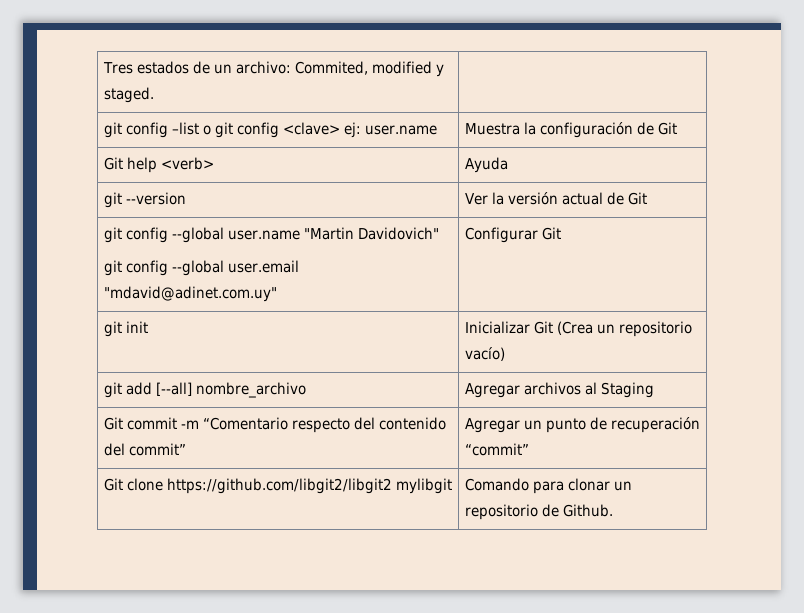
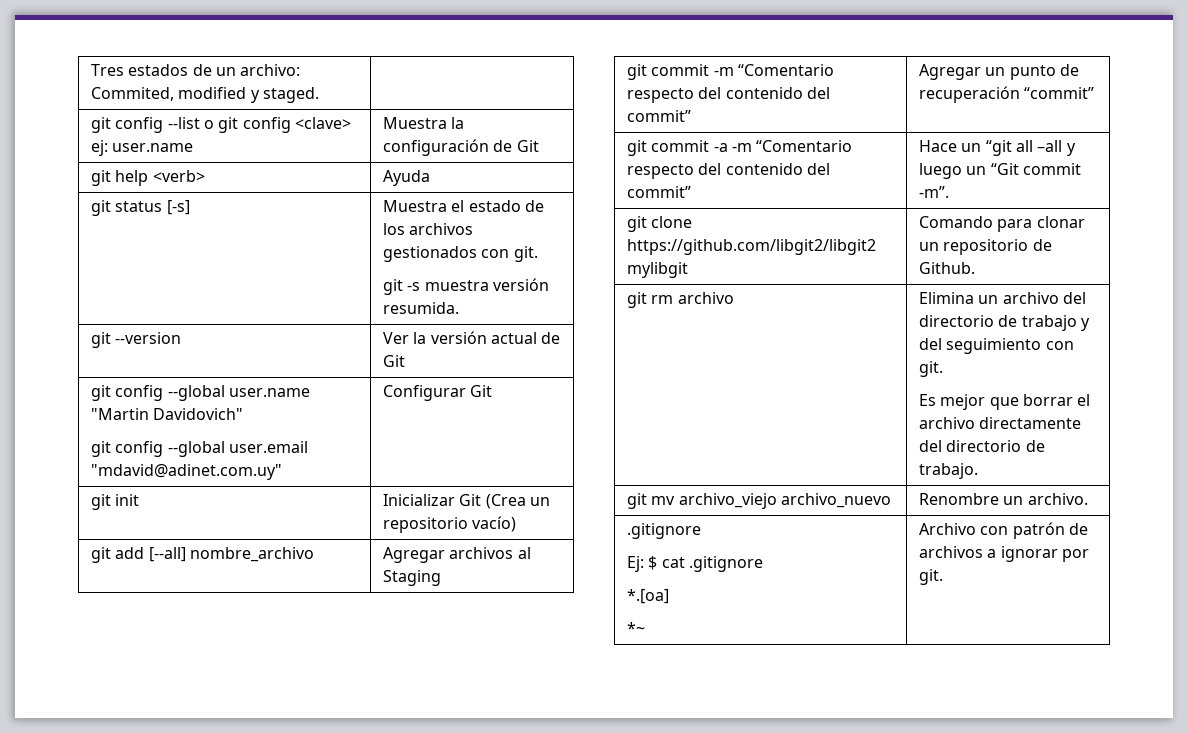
- git config –list o git config <clave> ej: user.name | Muestra la configuración de Git
+ git config --list o git config <clave> ej: user.name | Muestra la configuración de Git
- Git help <verb> | Ayuda
+ git help <verb> | Ayuda
+ git status [-s] | Muestra el estado de los archivos gestionados con git.
+ git -s muestra versión resumida.
- Git commit -m “Comentario respecto del contenido del commit” | Agregar un punto de recuperación “commit”
+ git commit -m “Comentario respecto del contenido del commit” | Agregar un punto de recuperación “commit”
- Git clone https://github.com/libgit2/libgit2 mylibgit | Comando para clonar un repositorio de Github.
+ git commit -a -m “Comentario respecto del contenido del commit” | Hace un “git all –all y luego un “Git commit -m”.
+ git clone https://github.com/libgit2/libgit2 mylibgit | Comando para clonar un repositorio de Github.
+ git rm archivo | Elimina un archivo del directorio de trabajo y del seguimiento con git.
+ Es mejor que borrar el archivo directamente del directorio de trabajo.
+ git mv archivo_viejo archivo_nuevo | Renombre un archivo.
+ .gitignore
+ Ej: $ cat .gitignore
+ *.[oa]
+ *~ | Archivo con patrón de archivos a ignorar por git.

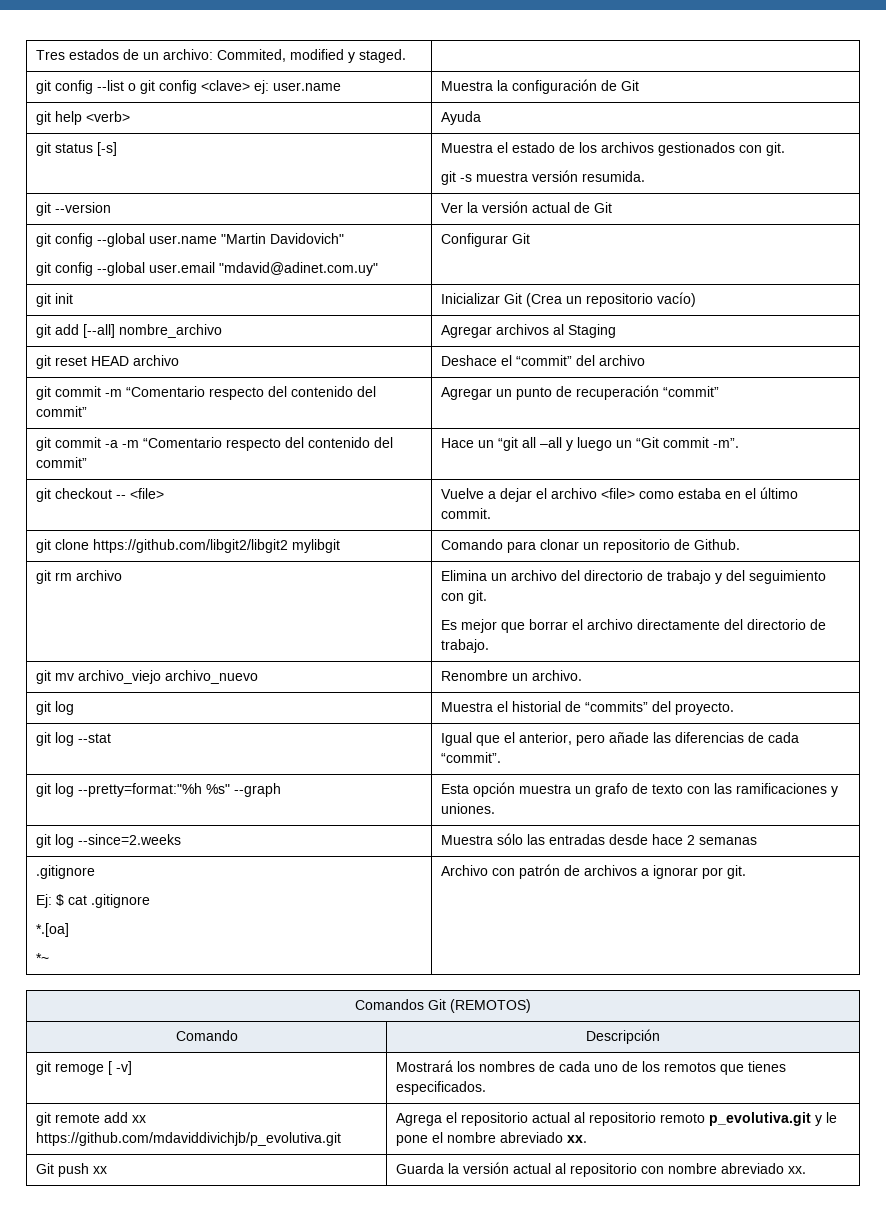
+ git reset HEAD archivo | Deshace el “commit” del archivo
+ git checkout -- <file> | Vuelve a dejar el archivo <file> como estaba en el último commit.
+ git log | Muestra el historial de “commits” del proyecto.
+ git log --stat | Igual que el anterior, pero añade las diferencias de cada “commit”.
+ git log --pretty=format:"%h %s" --graph | Esta opción muestra un grafo de texto con las ramificaciones y uniones.
+ git log --since=2.weeks | Muestra sólo las entradas desde hace 2 semanas
+ Comandos Git (REMOTOS)
+ Comando | Descripción
+ git remoge [ -v] | Mostrará los nombres de cada uno de los remotos que tienes especificados.
+ git remote add xx https://github.com/mdaviddivichjb/p_evolutiva.git | Agrega el repositorio actual al repositorio remoto p_evolutiva.git y le pone el nombre abreviado xx.
+ Git push xx | Guarda la versión actual al repositorio con nombre abreviado xx.

